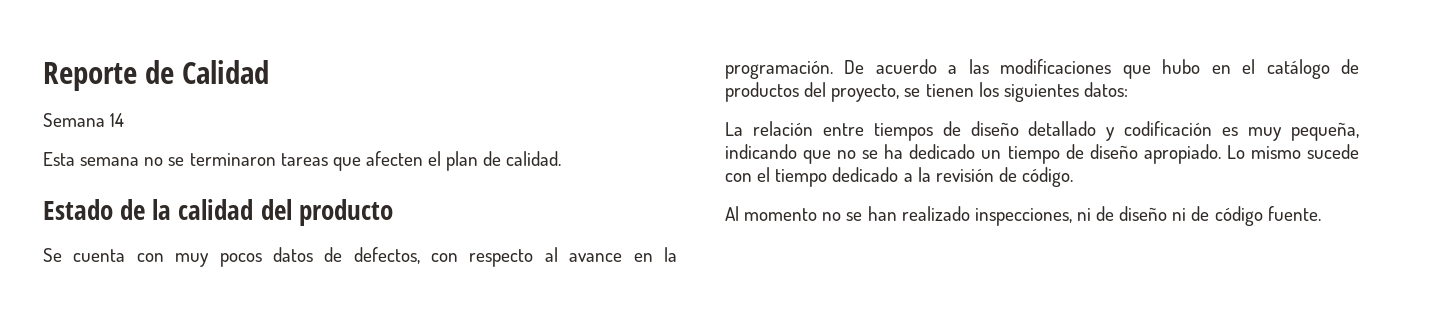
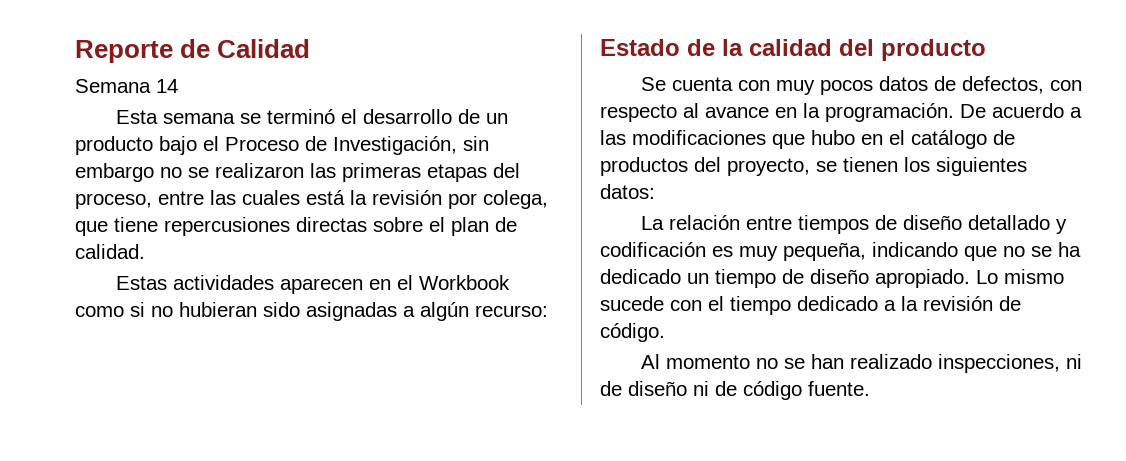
- Esta semana no se terminaron tareas que afecten el plan de calidad.
+ Esta semana se terminó el desarrollo de un producto bajo el Proceso de Investigación, sin embargo no se realizaron las primeras etapas del proceso, entre las cuales está la revisión por colega, que tiene repercusiones directas sobre el plan de calidad.
+ Estas actividades aparecen en el Workbook como si no hubieran sido asignadas a algún recurso:

